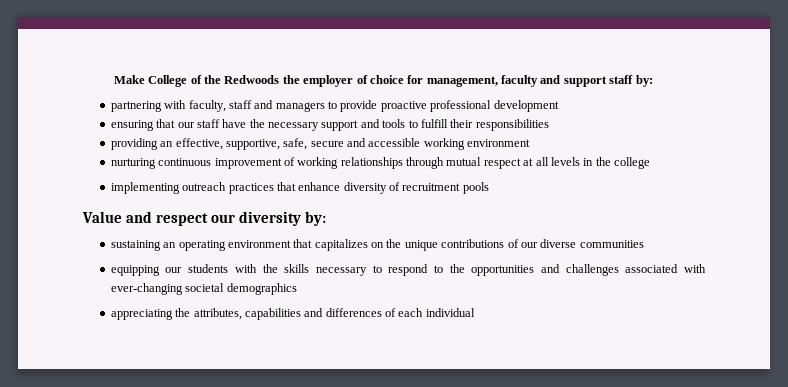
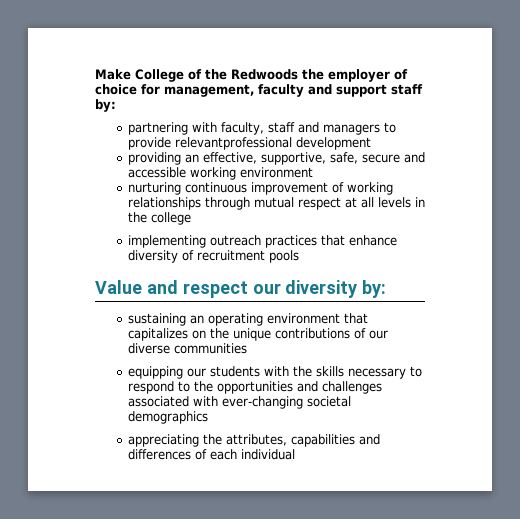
- partnering with faculty, staff and managers to provide proactive professional development
+ partnering with faculty, staff and managers to provide relevantprofessional development
- ensuring that our staff have the necessary support and tools to fulfill their responsibilities

